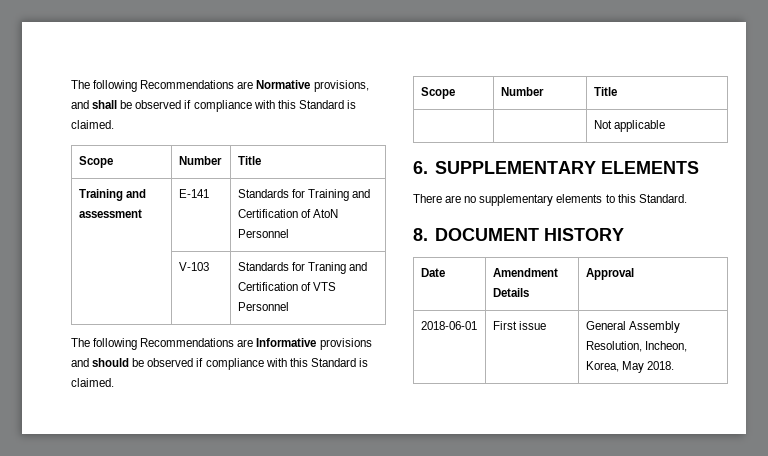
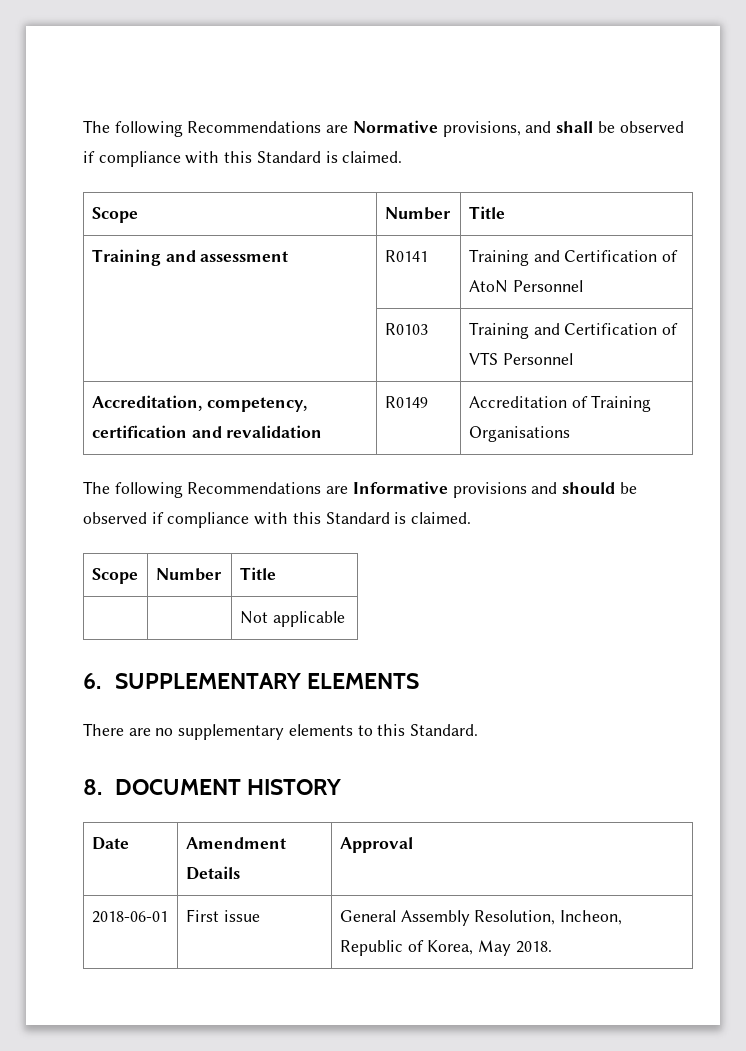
- Training and assessment | E-141 | Standards for Training and Certification of AtoN Personnel
+ Training and assessment | R0141 | Training and Certification of AtoN Personnel
- | V-103 | Standards for Traning and Certification of VTS Personnel
+ | R0103 | Training and Certification of VTS Personnel
+ Accreditation, competency, certification and revalidation | R0149 | Accreditation of Training Organisations
- 2018-06-01 | First issue | General Assembly Resolution, Incheon, Korea, May 2018.
+ 2018-06-01 | First issue | General Assembly Resolution, Incheon, Republic of Korea, May 2018.

